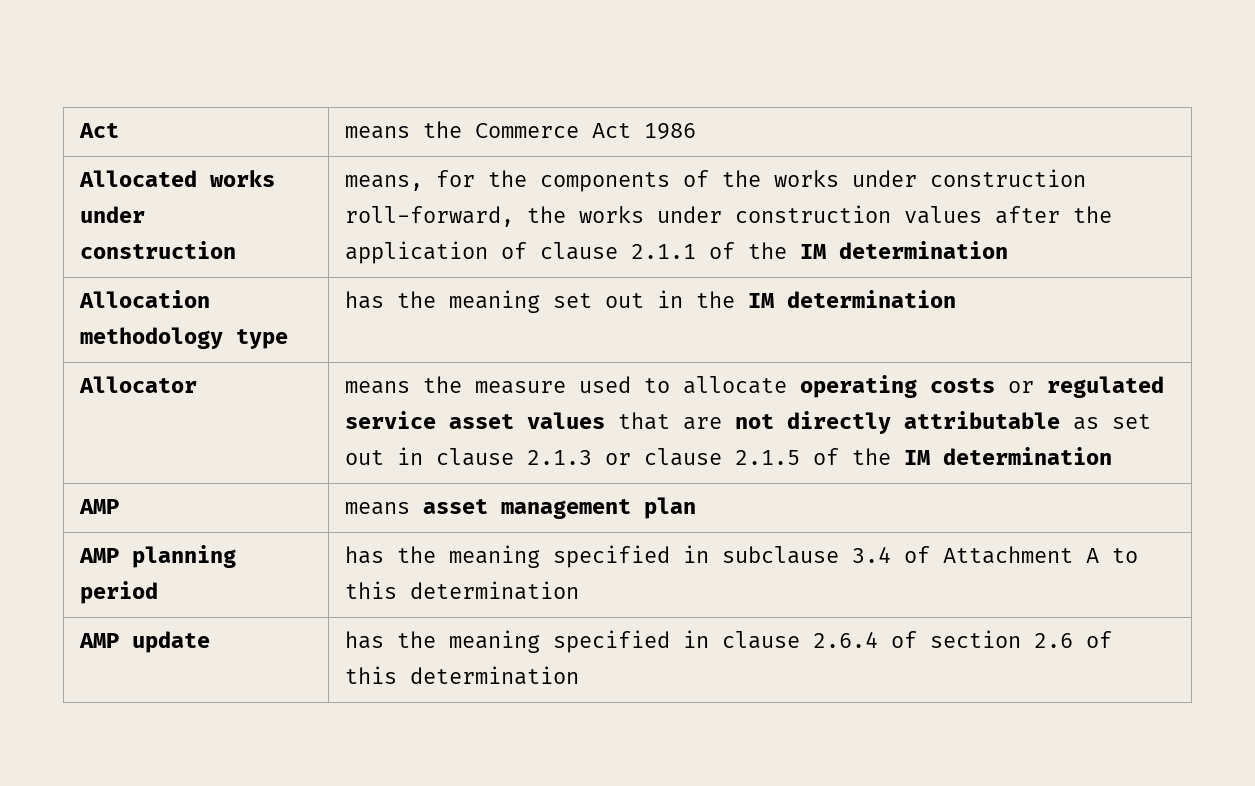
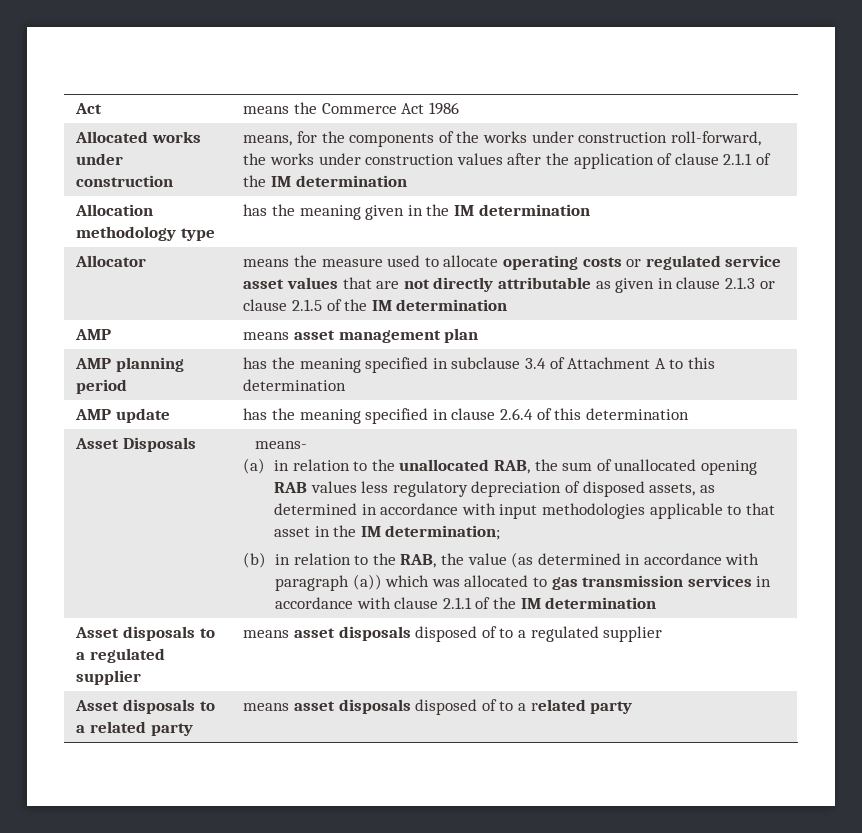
- Allocation methodology type | has the meaning set out in the IM determination
+ Allocation methodology type | has the meaning given in the IM determination
- Allocator | means the measure used to allocate operating costs or regulated service asset values that are not directly attributable as set out in clause 2.1.3 or clause 2.1.5 of the IM determination
+ Allocator | means the measure used to allocate operating costs or regulated service asset values that are not directly attributable as given in clause 2.1.3 or clause 2.1.5 of the IM determination
- AMP update | has the meaning specified in clause 2.6.4 of section 2.6 of this determination
+ AMP update | has the meaning specified in clause 2.6.4 of this determination
+ Asset Disposals | means-
+ (a) in relation to the unallocated RAB, the sum of unallocated opening RAB values less regulatory depreciation of disposed assets, as determined in accordance with input methodologies applicable to that asset in the IM determination;
+ (b) in relation to the RAB, the value (as determined in accordance with paragraph (a)) which was allocated to gas transmission services in accordance with clause 2.1.1 of the IM determination
+ Asset disposals to a regulated supplier | means asset disposals disposed of to a regulated supplier
+ Asset disposals to a related party | means asset disposals disposed of to a related party

